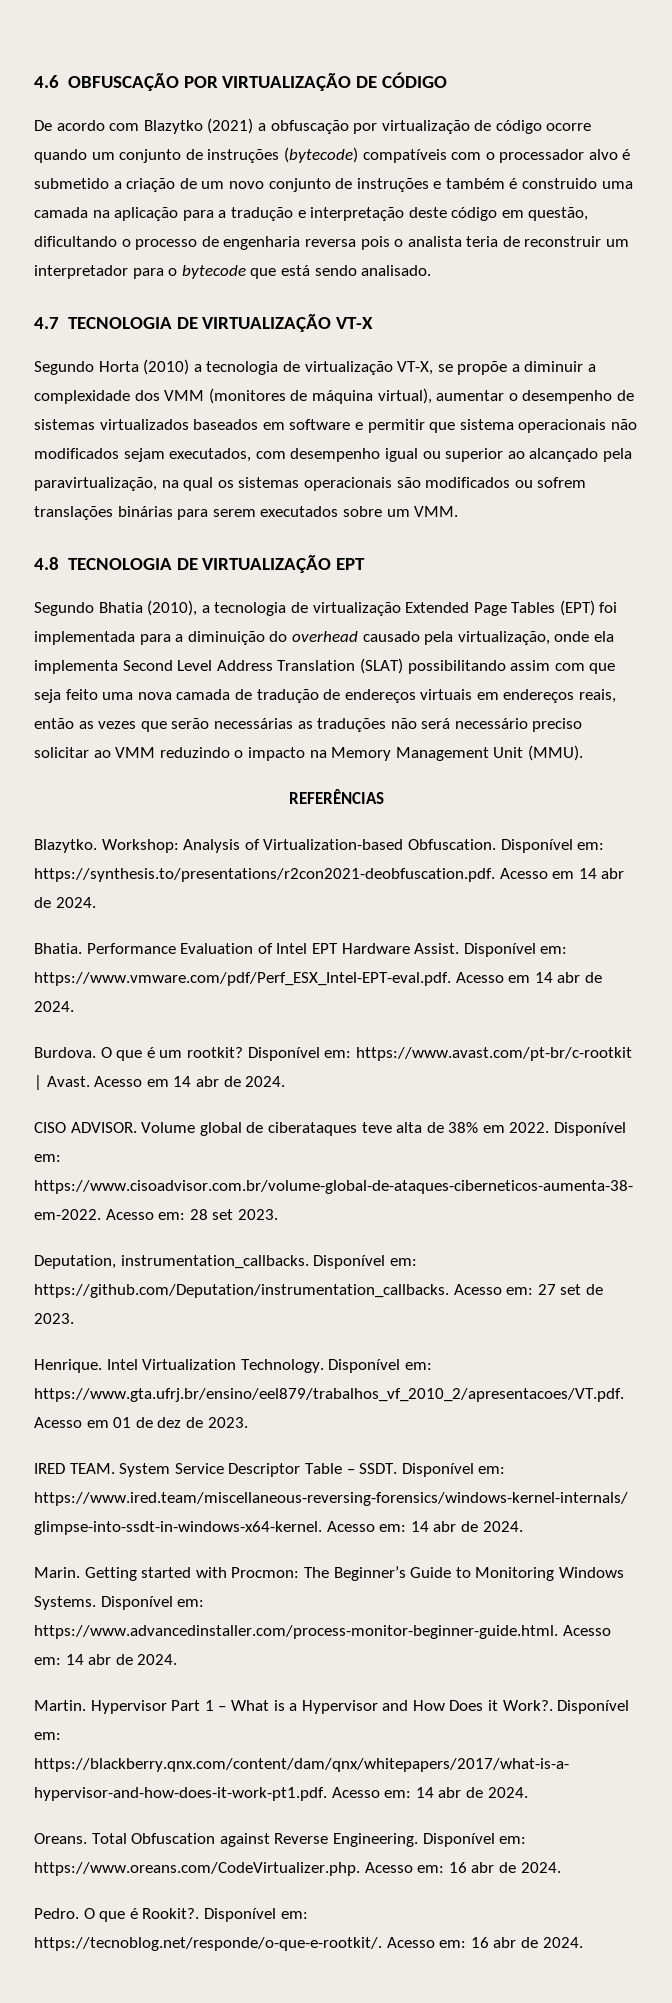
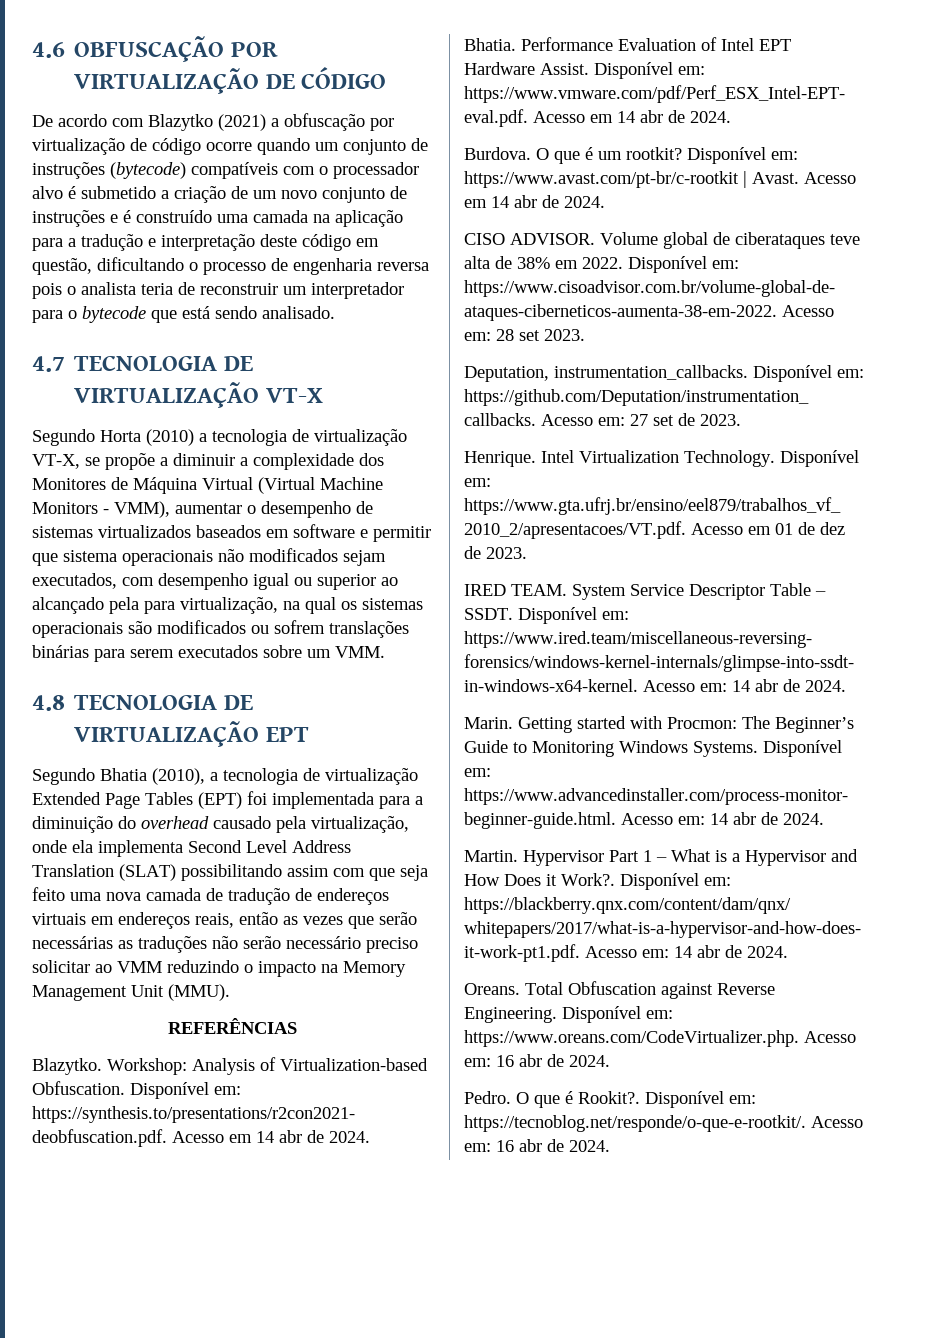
- De acordo com Blazytko (2021) a obfuscação por virtualização de código ocorre quando um conjunto de instruções (bytecode) compatíveis com o processador alvo é submetido a criação de um novo conjunto de instruções e também é construido uma camada na aplicação para a tradução e interpretação deste código em questão, dificultando o processo de engenharia reversa pois o analista teria de reconstruir um interpretador para o bytecode que está sendo analisado.
+ De acordo com Blazytko (2021) a obfuscação por virtualização de código ocorre quando um conjunto de instruções (bytecode) compatíveis com o processador alvo é submetido a criação de um novo conjunto de instruções e é construído uma camada na aplicação para a tradução e interpretação deste código em questão, dificultando o processo de engenharia reversa pois o analista teria de reconstruir um interpretador para o bytecode que está sendo analisado.
- Segundo Horta (2010) a tecnologia de virtualização VT-X, se propõe a diminuir a complexidade dos VMM (monitores de máquina virtual), aumentar o desempenho de sistemas virtualizados baseados em software e permitir que sistema operacionais não modificados sejam executados, com desempenho igual ou superior ao alcançado pela paravirtualização, na qual os sistemas operacionais são modificados ou sofrem translações binárias para serem executados sobre um VMM.
+ Segundo Horta (2010) a tecnologia de virtualização VT-X, se propõe a diminuir a complexidade dos Monitores de Máquina Virtual (Virtual Machine Monitors - VMM), aumentar o desempenho de sistemas virtualizados baseados em software e permitir que sistema operacionais não modificados sejam executados, com desempenho igual ou superior ao alcançado pela para virtualização, na qual os sistemas operacionais são modificados ou sofrem translações binárias para serem executados sobre um VMM.
- Segundo Bhatia (2010), a tecnologia de virtualização Extended Page Tables (EPT) foi implementada para a diminuição do overhead causado pela virtualização, onde ela implementa Second Level Address Translation (SLAT) possibilitando assim com que seja feito uma nova camada de tradução de endereços virtuais em endereços reais, então as vezes que serão necessárias as traduções não será necessário preciso solicitar ao VMM reduzindo o impacto na Memory Management Unit (MMU).
+ Segundo Bhatia (2010), a tecnologia de virtualização Extended Page Tables (EPT) foi implementada para a diminuição do overhead causado pela virtualização, onde ela implementa Second Level Address Translation (SLAT) possibilitando assim com que seja feito uma nova camada de tradução de endereços virtuais em endereços reais, então as vezes que serão necessárias as traduções não serão necessário preciso solicitar ao VMM reduzindo o impacto na Memory Management Unit (MMU).

